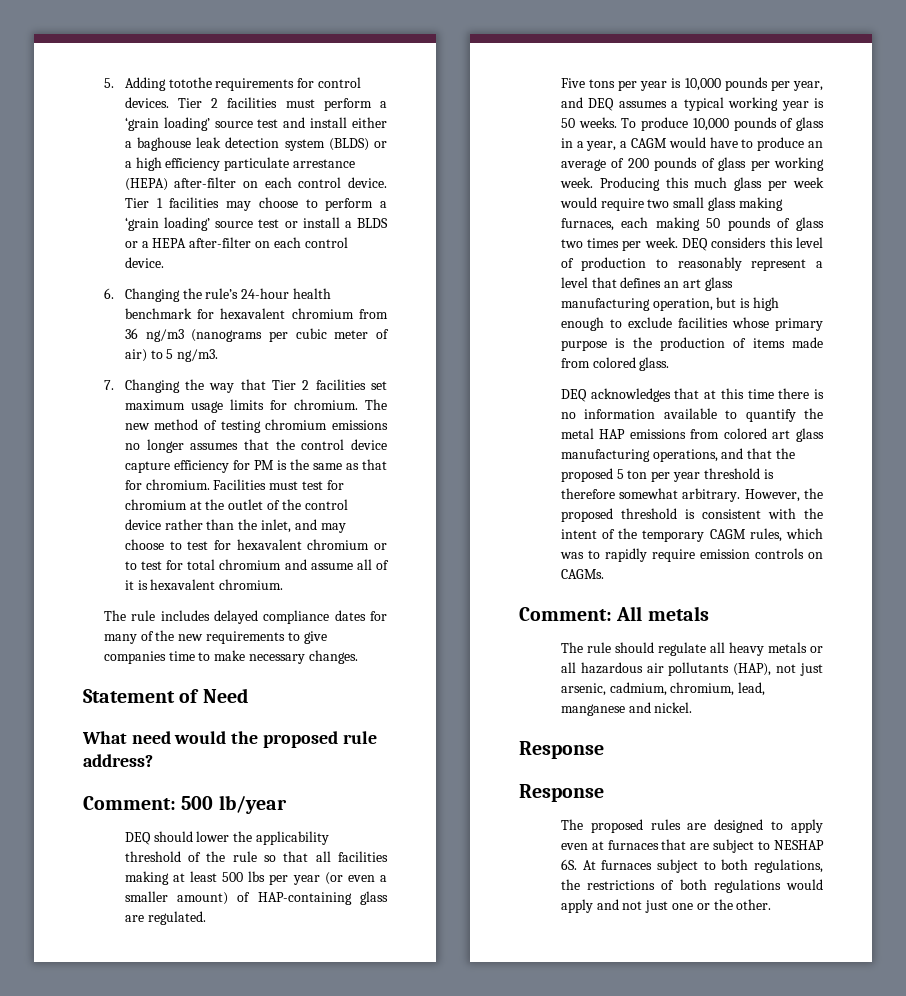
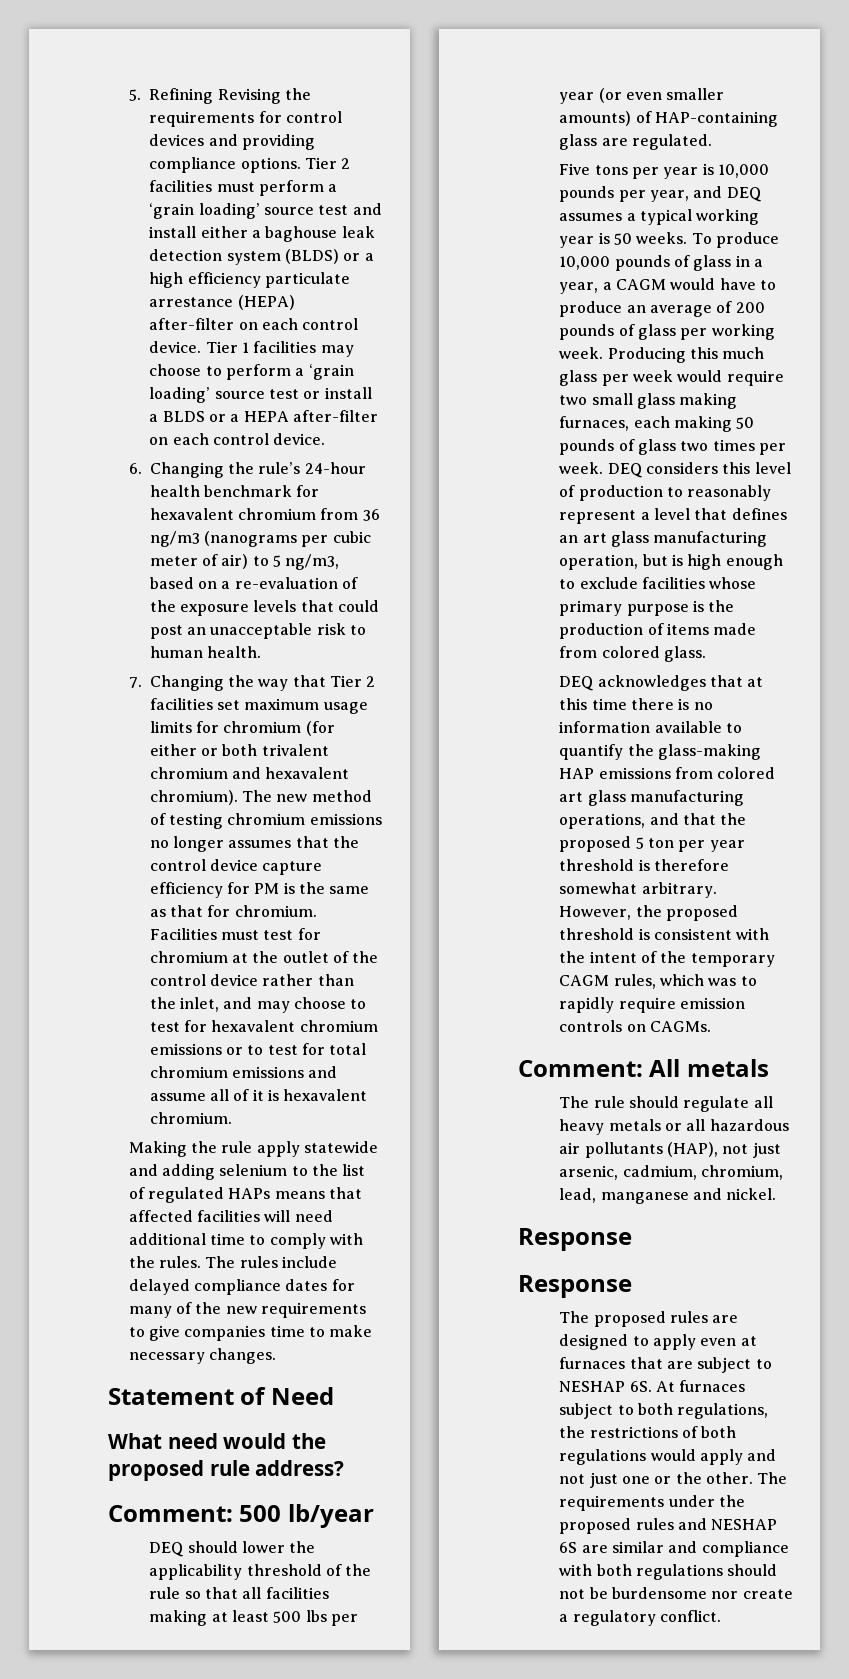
- 5. Adding totothe requirements for control devices.
+ 5. Refining Revising the requirements for control devices and providing compliance options.
- 6. Changing the rule’s 24-hour health benchmark for hexavalent chromium from 36 ng/m3 (nanograms per cubic meter of air) to 5 ng/m3.
+ 6. Changing the rule’s 24-hour health benchmark for hexavalent chromium from 36 ng/m3 (nanograms per cubic meter of air) to 5 ng/m3, based on a re-evaluation of the exposure levels that could post an unacceptable risk to human health.
- 7. Changing the way that Tier 2 facilities set maximum usage limits for chromium.
+ 7. Changing the way that Tier 2 facilities set maximum usage limits for chromium (for either or both trivalent chromium and hexavalent chromium).
- Facilities must test for chromium at the outlet of the control device rather than the inlet, and may choose to test for hexavalent chromium or to test for total chromium and assume all of it is hexavalent chromium.
+ Facilities must test for chromium at the outlet of the control device rather than the inlet, and may choose to test for hexavalent chromium emissions or to test for total chromium emissions and assume all of it is hexavalent chromium.
- The rule includes delayed compliance dates for many of the new requirements to give companies time to make necessary changes.
+ Making the rule apply statewide and adding selenium to the list of regulated HAPs means that affected facilities will need additional time to comply with the rules. The rules include delayed compliance dates for many of the new requirements to give companies time to make necessary changes.
- DEQ should lower the applicability threshold of the rule so that all facilities making at least 500 lbs per year (or even a smaller amount) of HAP-containing glass are regulated.
+ DEQ should lower the applicability threshold of the rule so that all facilities making at least 500 lbs per year (or even smaller amounts) of HAP-containing glass are regulated.
- DEQ acknowledges that at this time there is no information available to quantify the metal HAP emissions from colored art glass manufacturing operations, and that the proposed 5 ton per year threshold is therefore somewhat arbitrary.
+ DEQ acknowledges that at this time there is no information available to quantify the glass-making HAP emissions from colored art glass manufacturing operations, and that the proposed 5 ton per year threshold is therefore somewhat arbitrary.
+ The requirements under the proposed rules and NESHAP 6S are similar and compliance with both regulations should not be burdensome nor create a regulatory conflict.

